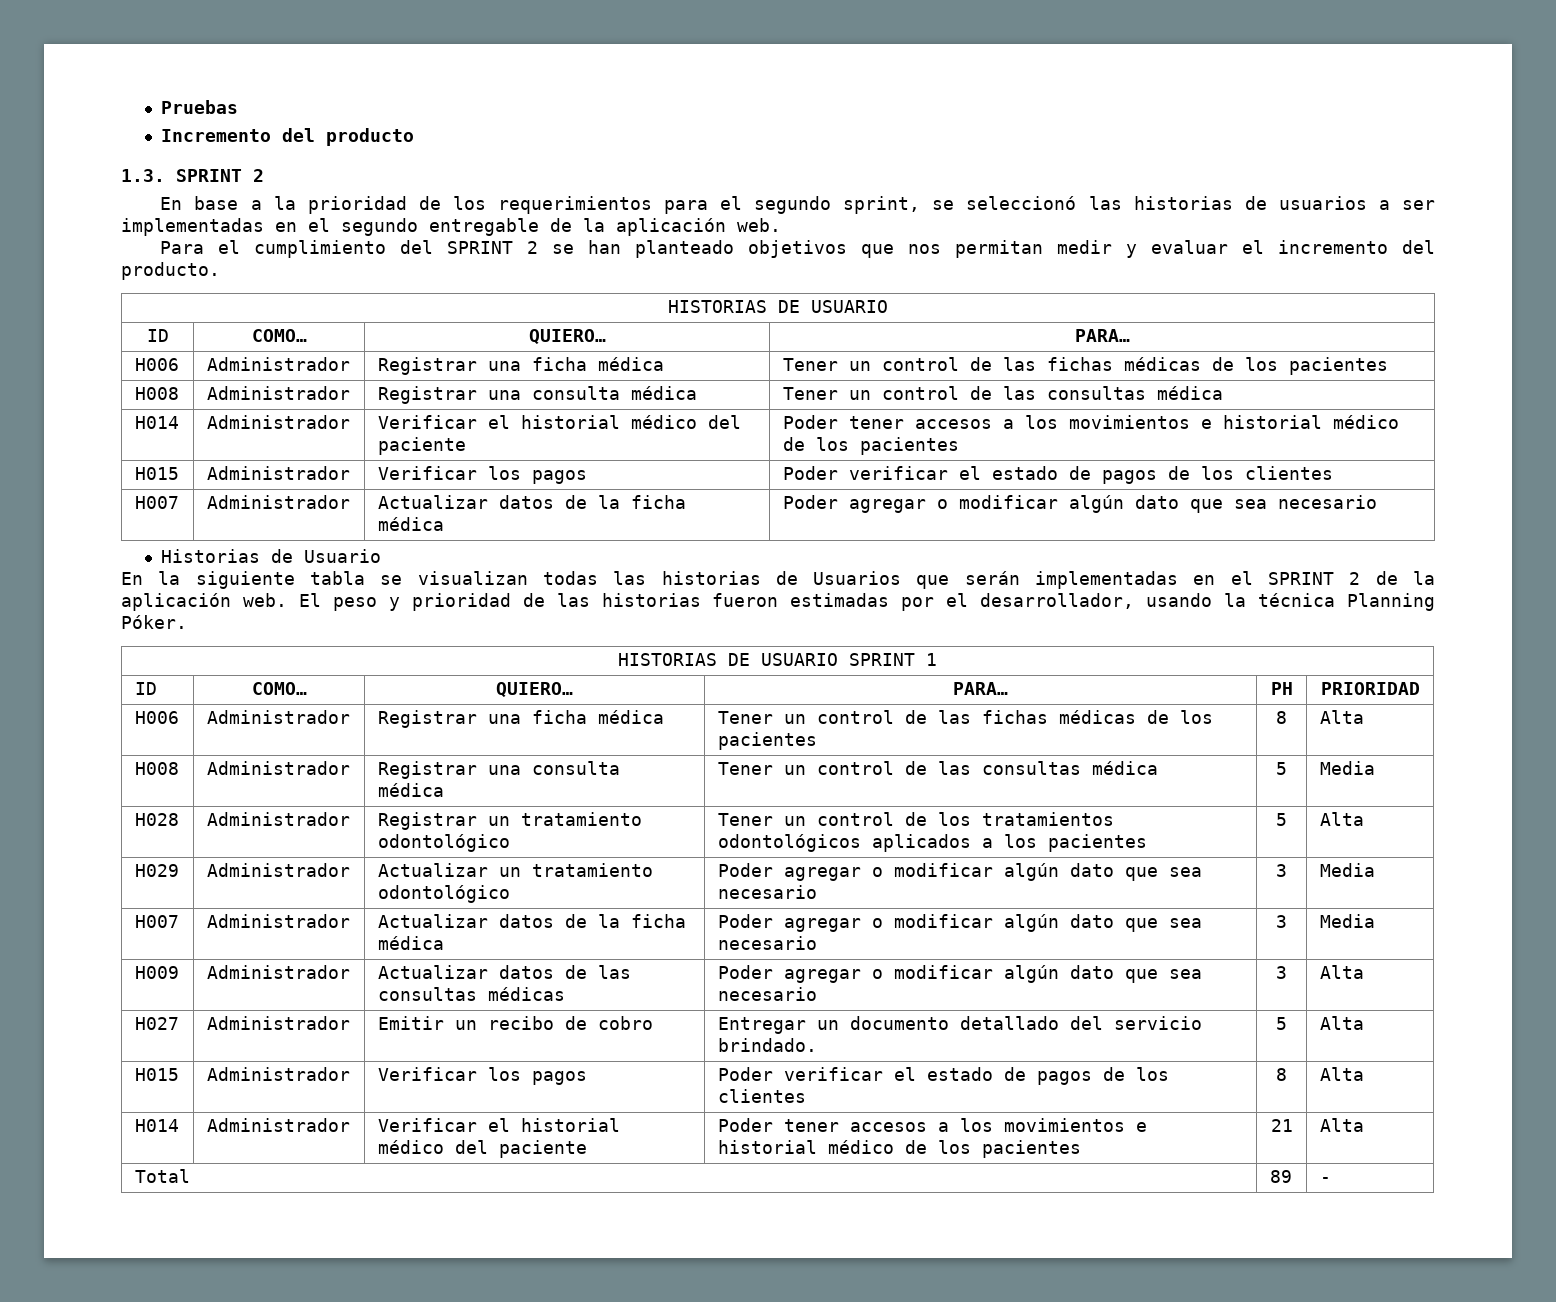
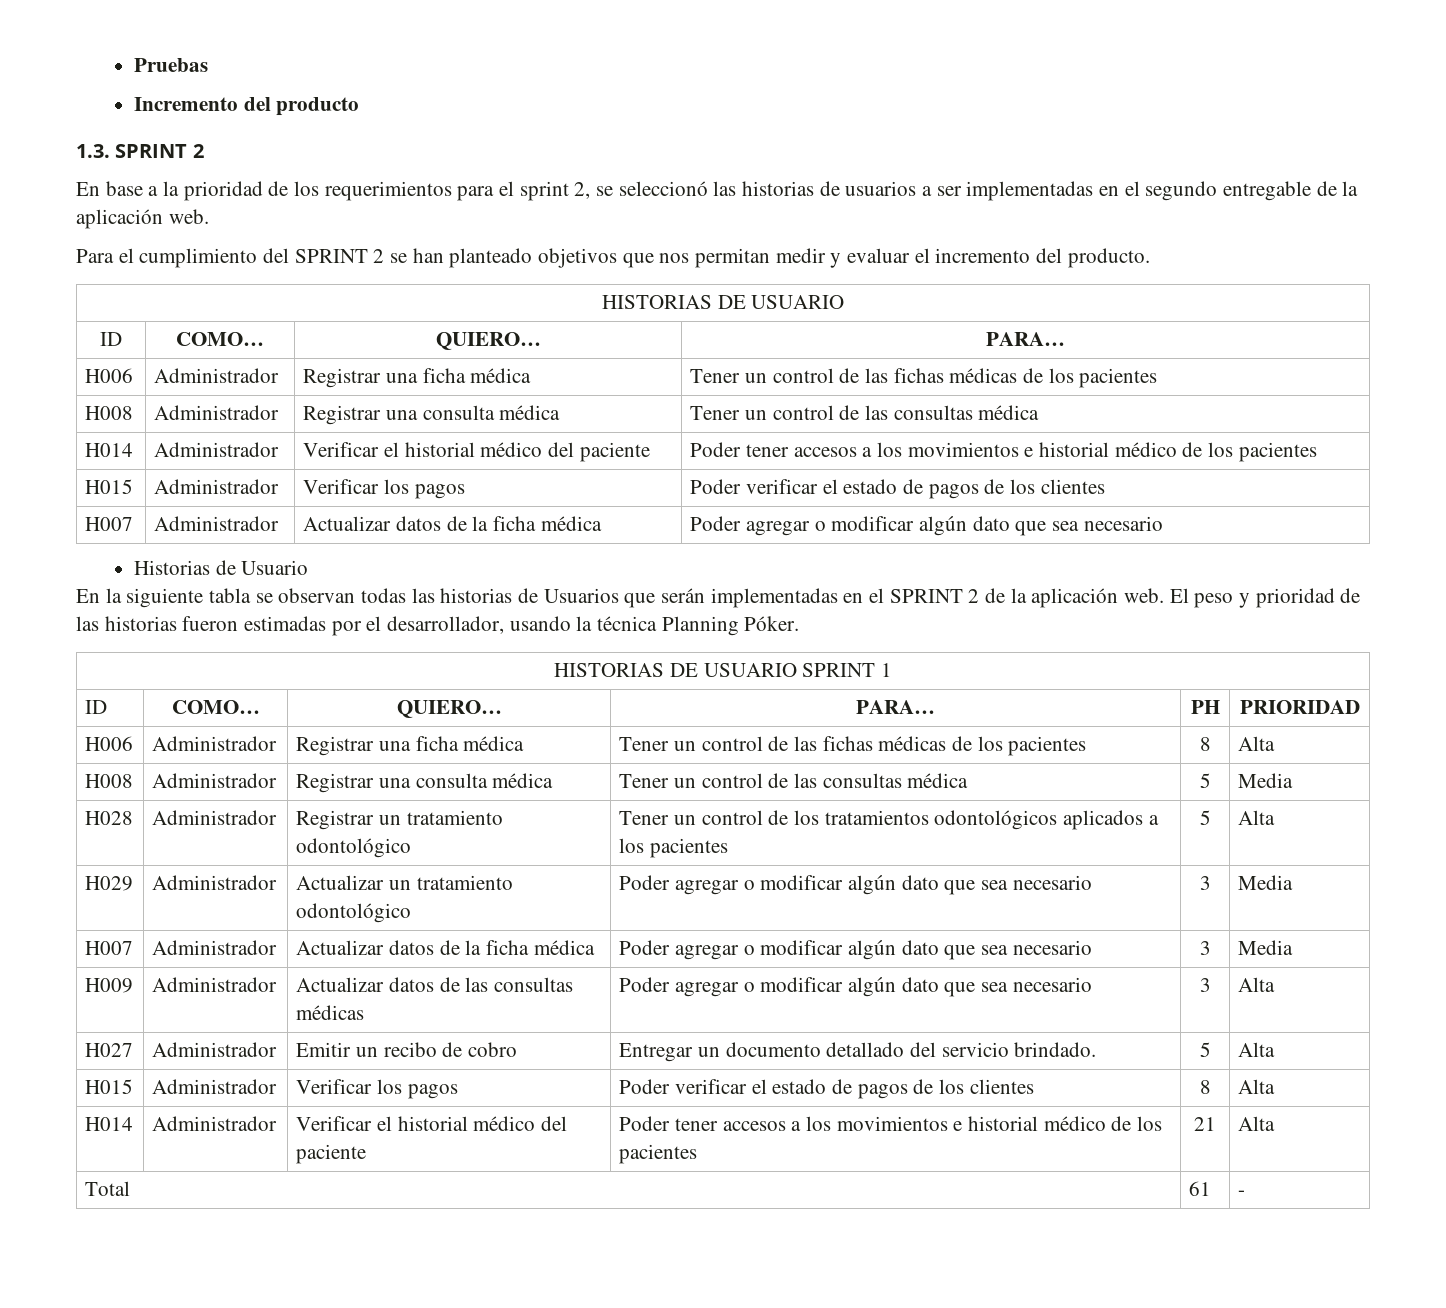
- En base a la prioridad de los requerimientos para el segundo sprint, se seleccionó las historias de usuarios a ser implementadas en el segundo entregable de la aplicación web.
+ En base a la prioridad de los requerimientos para el sprint 2, se seleccionó las historias de usuarios a ser implementadas en el segundo entregable de la aplicación web.
- En la siguiente tabla se visualizan todas las historias de Usuarios que serán implementadas en el SPRINT 2 de la aplicación web.
+ En la siguiente tabla se observan todas las historias de Usuarios que serán implementadas en el SPRINT 2 de la aplicación web.
- Total | 89 | -
+ Total | 61 | -

